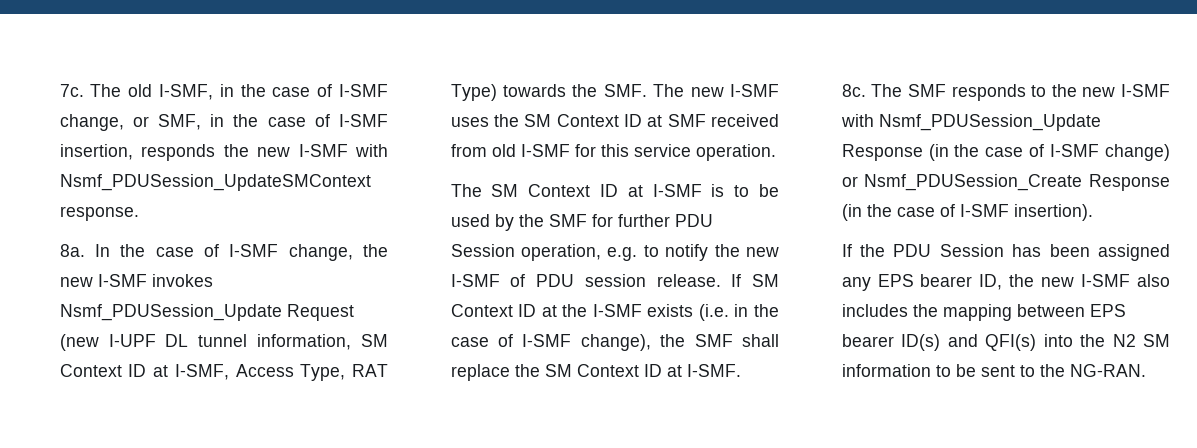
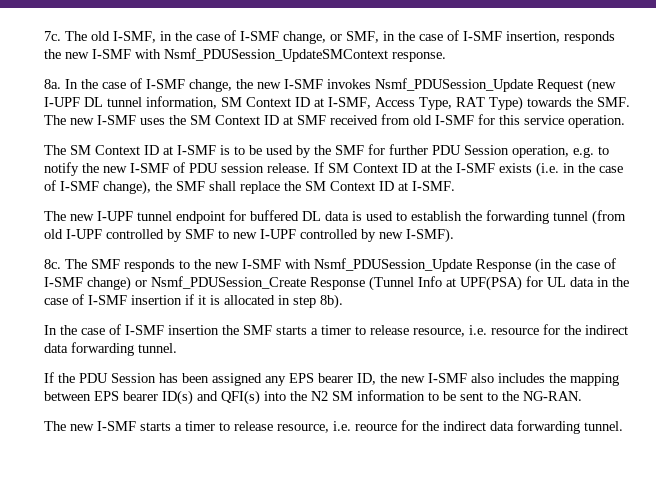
+ The new I-UPF tunnel endpoint for buffered DL data is used to establish the forwarding tunnel (from old I-UPF controlled by SMF to new I-UPF controlled by new I-SMF).
- The SMF responds to the new I-SMF with Nsmf_PDUSession_Update Response (in the case of I-SMF change) or Nsmf_PDUSession_Create Response (in the case of I-SMF insertion).
+ The SMF responds to the new I-SMF with Nsmf_PDUSession_Update Response (in the case of I-SMF change) or Nsmf_PDUSession_Create Response (Tunnel Info at UPF(PSA) for UL data in the case of I-SMF insertion if it is allocated in step 8b).
+ In the case of I-SMF insertion the SMF starts a timer to release resource, i.e. resource for the indirect data forwarding tunnel.
+ The new I-SMF starts a timer to release resource, i.e. reource for the indirect data forwarding tunnel.

